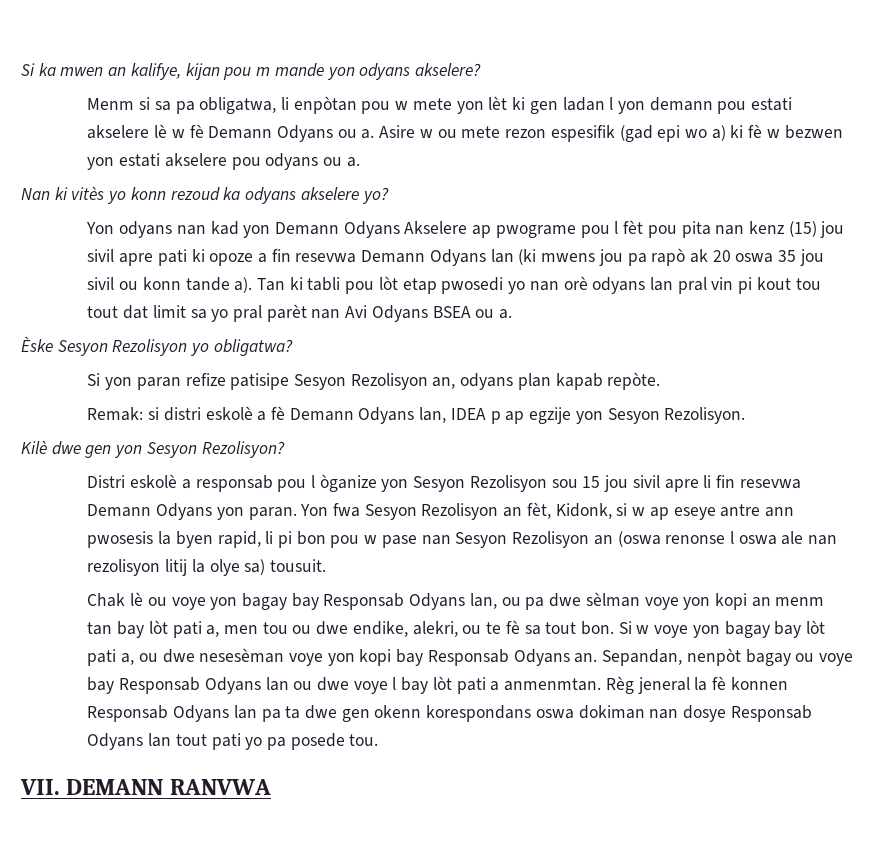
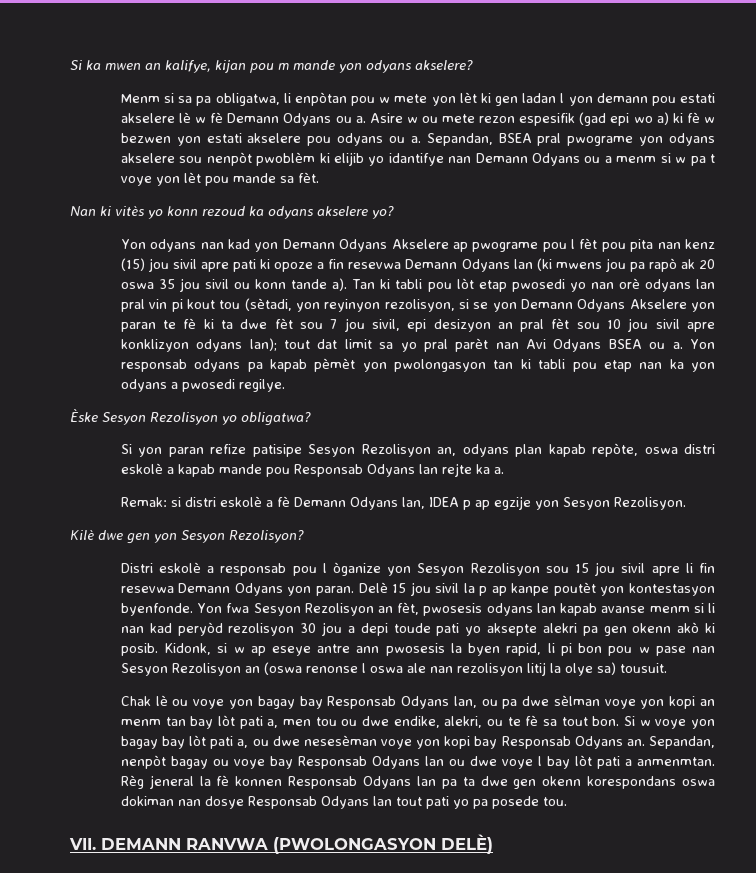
+ Sepandan, BSEA pral pwograme yon odyans akselere sou nenpòt pwoblèm ki elijib yo idantifye nan Demann Odyans ou a menm si w pa t voye yon lèt pou mande sa fèt.
- Tan ki tabli pou lòt etap pwosedi yo nan orè odyans lan pral vin pi kout tou tout dat limit sa yo pral parèt nan Avi Odyans BSEA ou a.
+ Tan ki tabli pou lòt etap pwosedi yo nan orè odyans lan pral vin pi kout tou (sètadi, yon reyinyon rezolisyon, si se yon Demann Odyans Akselere yon paran te fè ki ta dwe fèt sou 7 jou sivil, epi desizyon an pral fèt sou 10 jou sivil apre konklizyon odyans lan); tout dat limit sa yo pral parèt nan Avi Odyans BSEA ou a. Yon responsab odyans pa kapab pèmèt yon pwolongasyon tan ki tabli pou etap nan ka yon odyans a pwosedi regilye.
- Si yon paran refize patisipe Sesyon Rezolisyon an, odyans plan kapab repòte.
+ Si yon paran refize patisipe Sesyon Rezolisyon an, odyans plan kapab repòte, oswa distri eskolè a kapab mande pou Responsab Odyans lan rejte ka a.
+ Delè 15 jou sivil la p ap kanpe poutèt yon kontestasyon byenfonde.
- Yon fwa Sesyon Rezolisyon an fèt, Kidonk, si w ap eseye antre ann pwosesis la byen rapid, li pi bon pou w pase nan Sesyon Rezolisyon an (oswa renonse l oswa ale nan rezolisyon litij la olye sa) tousuit.
+ Yon fwa Sesyon Rezolisyon an fèt, pwosesis odyans lan kapab avanse menm si li nan kad peryòd rezolisyon 30 jou a depi toude pati yo aksepte alekri pa gen okenn akò ki posib. Kidonk, si w ap eseye antre ann pwosesis la byen rapid, li pi bon pou w pase nan Sesyon Rezolisyon an (oswa renonse l oswa ale nan rezolisyon litij la olye sa) tousuit.
- VII. DEMANN RANVWA
+ VII. DEMANN RANVWA (PWOLONGASYON DELÈ)

